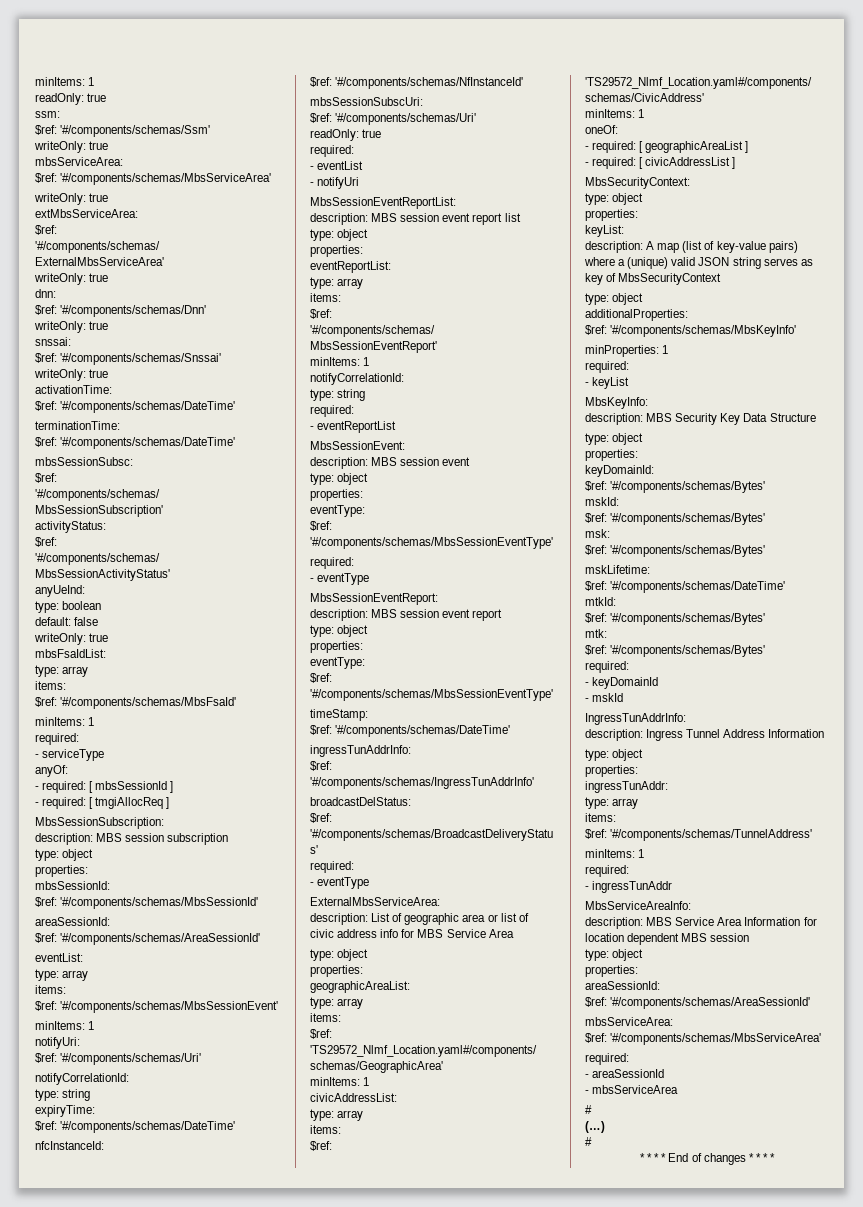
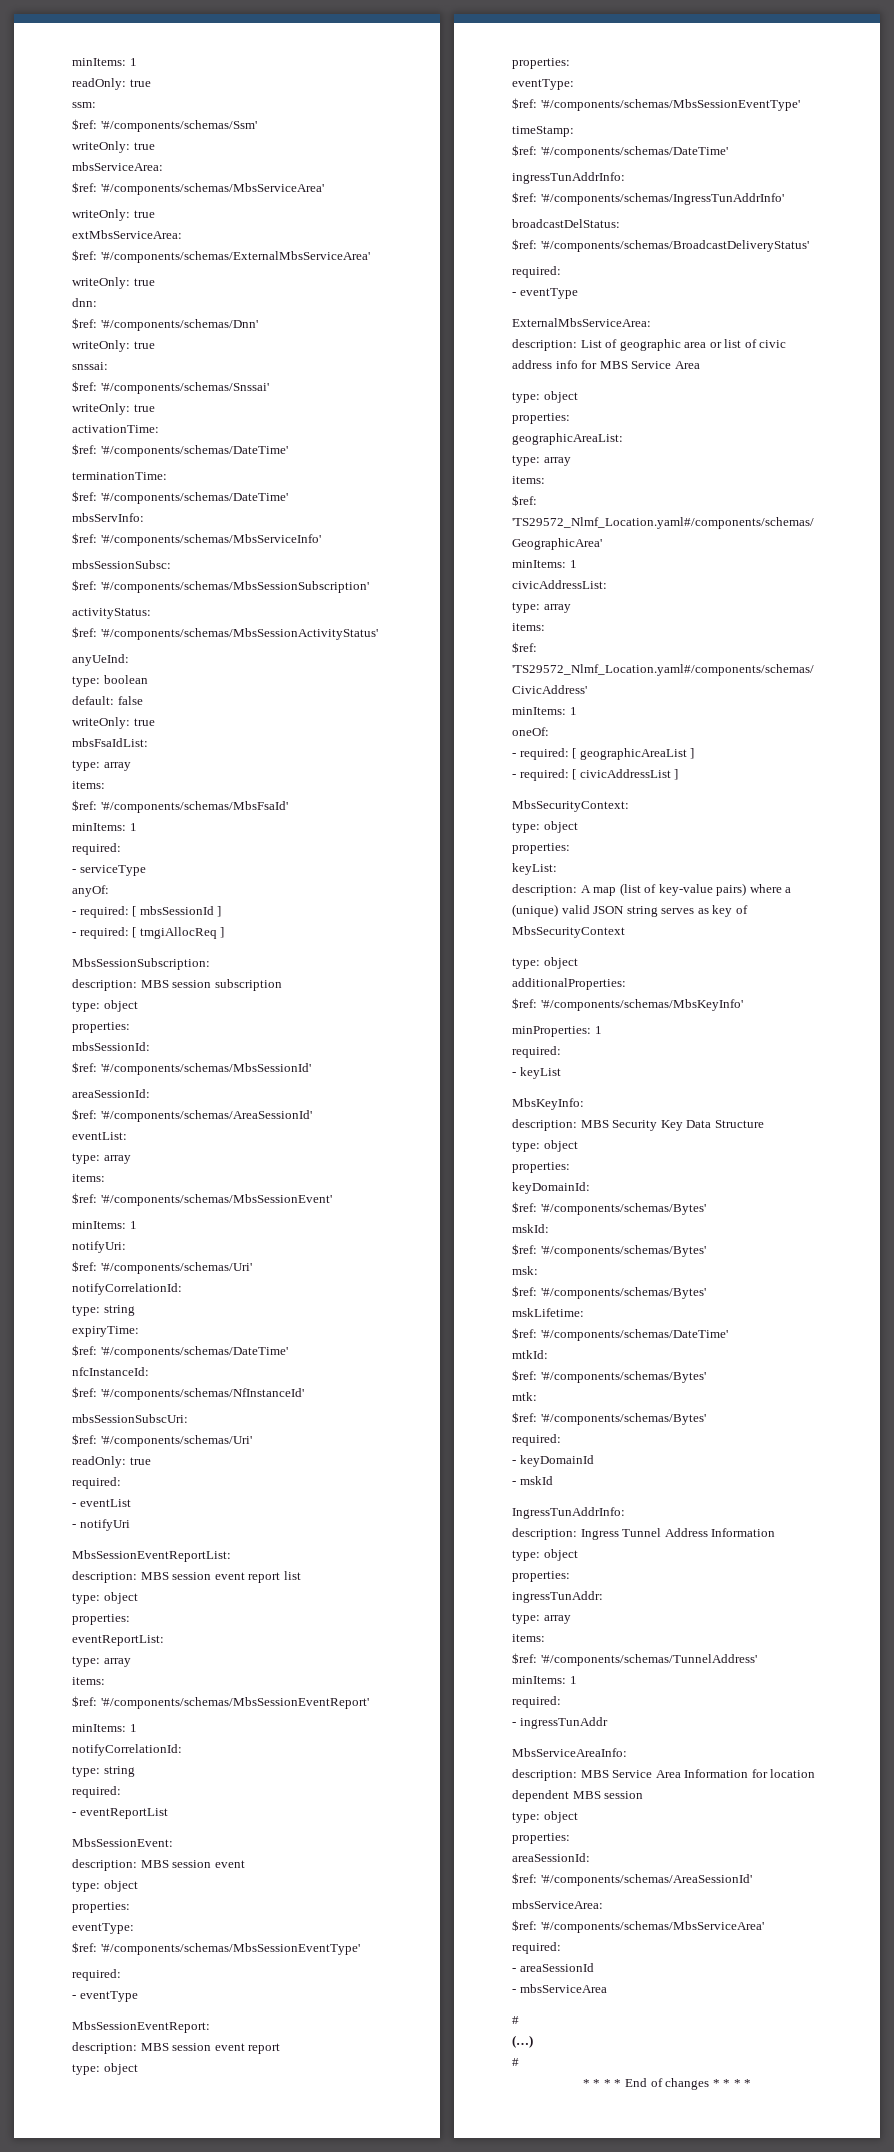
+ mbsServInfo:
+ $ref: '#/components/schemas/MbsServiceInfo'

